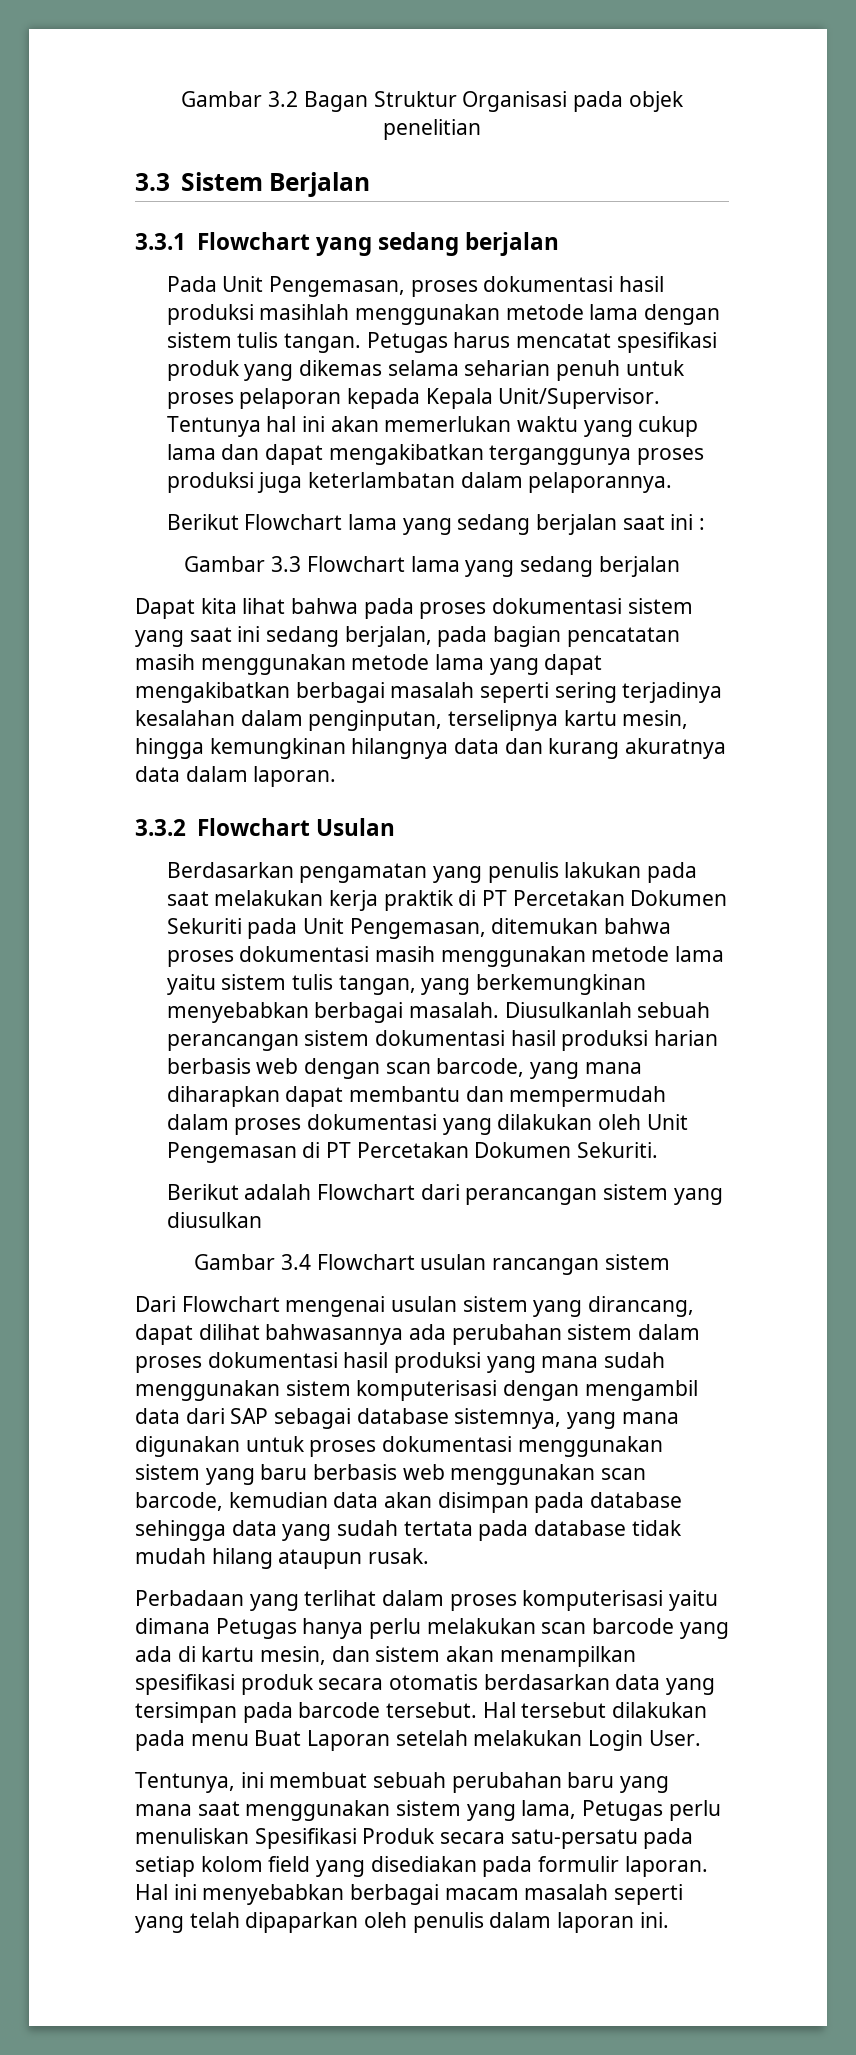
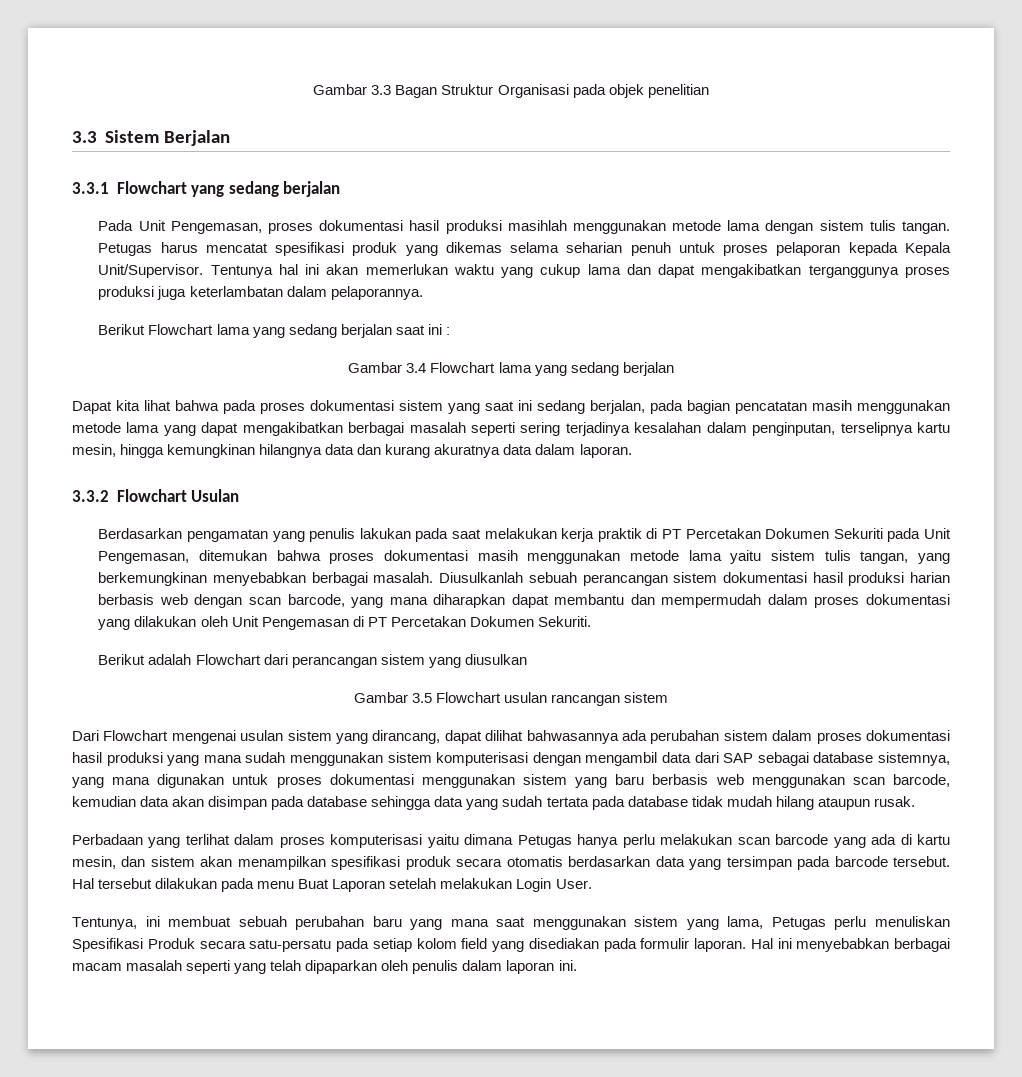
- Gambar 3.2 Bagan Struktur Organisasi pada objek penelitian
+ Gambar 3.3 Bagan Struktur Organisasi pada objek penelitian
- Gambar 3.3 Flowchart lama yang sedang berjalan
+ Gambar 3.4 Flowchart lama yang sedang berjalan
- Gambar 3.4 Flowchart usulan rancangan sistem
+ Gambar 3.5 Flowchart usulan rancangan sistem

